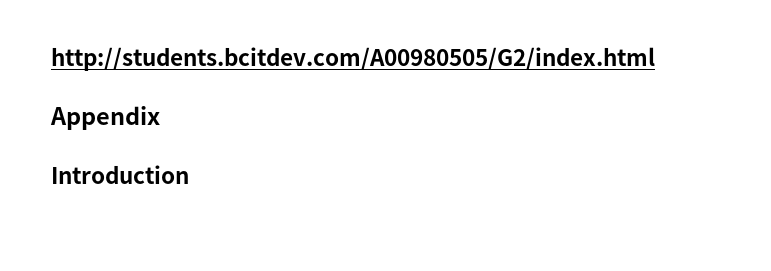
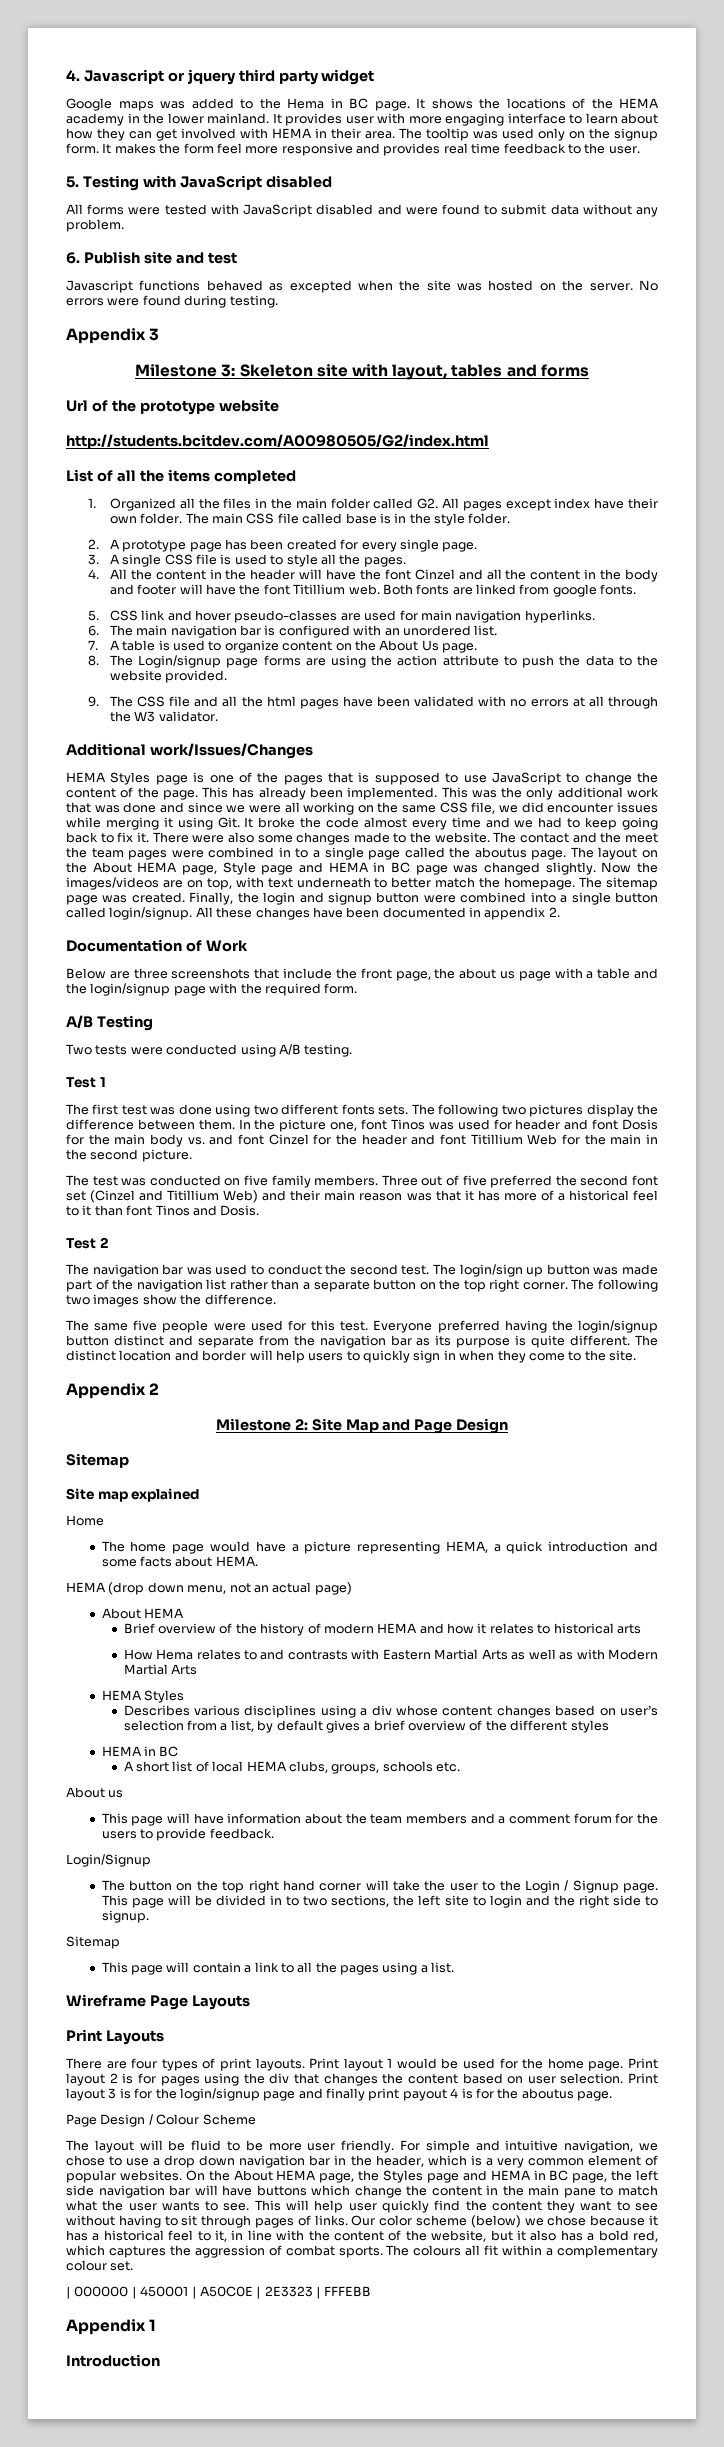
+ 4. Javascript or jquery third party widget
+ Google maps was added to the Hema in BC page. It shows the locations of the HEMA academy in the lower mainland. It provides user with more engaging interface to learn about how they can get involved with HEMA in their area. The tooltip was used only on the signup form. It makes the form feel more responsive and provides real time feedback to the user.
+ 5. Testing with JavaScript disabled
+ All forms were tested with JavaScript disabled and were found to submit data without any problem.
+ 6. Publish site and test
+ Javascript functions behaved as excepted when the site was hosted on the server. No errors were found during testing.
+ Appendix 3
+ Milestone 3: Skeleton site with layout, tables and forms
+ Url of the prototype website
  http://students.bcitdev.com/A00980505/G2/index.html
- Appendix
+ List of all the items completed
+ 1. Organized all the files in the main folder called G2. All pages except index have their own folder. The main CSS file called base is in the style folder.
+ 2. A prototype page has been created for every single page.
+ 3. A single CSS file is used to style all the pages.
+ 4. All the content in the header will have the font Cinzel and all the content in the body and footer will have the font Titillium web. Both fonts are linked from google fonts.
+ 5. CSS link and hover pseudo-classes are used for main navigation hyperlinks.
+ 6. The main navigation bar is configured with an unordered list.
+ 7. A table is used to organize content on the About Us page.
+ 8. The Login/signup page forms are using the action attribute to push the data to the website provided.
+ 9. The CSS file and all the html pages have been validated with no errors at all through the W3 validator.
+ Additional work/Issues/Changes
+ HEMA Styles page is one of the pages that is supposed to use JavaScript to change the content of the page. This has already been implemented. This was the only additional work that was done and since we were all working on the same CSS file, we did encounter issues while merging it using Git. It broke the code almost every time and we had to keep going back to fix it. There were also some changes made to the website. The contact and the meet the team pages were combined in to a single page called the aboutus page. The layout on the About HEMA page, Style page and HEMA in BC page was changed slightly. Now the images/videos are on top, with text underneath to better match the homepage. The sitemap page was created. Finally, the login and signup button were combined into a single button called login/signup. All these changes have been documented in appendix 2.
+ Documentation of Work
+ Below are three screenshots that include the front page, the about us page with a table and the login/signup page with the required form.
+ A/B Testing
+ Two tests were conducted using A/B testing.
+ Test 1
+ The first test was done using two different fonts sets. The following two pictures display the difference between them. In the picture one, font Tinos was used for header and font Dosis for the main body vs. and font Cinzel for the header and font Titillium Web for the main in the second picture.
+ The test was conducted on five family members. Three out of five preferred the second font set (Cinzel and Titillium Web) and their main reason was that it has more of a historical feel to it than font Tinos and Dosis.
+ Test 2
+ The navigation bar was used to conduct the second test. The login/sign up button was made part of the navigation list rather than a separate button on the top right corner. The following two images show the difference.
+ The same five people were used for this test. Everyone preferred having the login/signup button distinct and separate from the navigation bar as its purpose is quite different. The distinct location and border will help users to quickly sign in when they come to the site.
+ Appendix 2
+ Milestone 2: Site Map and Page Design
+ Sitemap
+ Site map explained
+ Home
+ The home page would have a picture representing HEMA, a quick introduction and some facts about HEMA.
+ HEMA (drop down menu, not an actual page)
+ About HEMA
+ Brief overview of the history of modern HEMA and how it relates to historical arts
+ How Hema relates to and contrasts with Eastern Martial Arts as well as with Modern Martial Arts
+ HEMA Styles
+ Describes various disciplines using a div whose content changes based on user’s selection from a list, by default gives a brief overview of the different styles
+ HEMA in BC
+ A short list of local HEMA clubs, groups, schools etc.
+ About us
+ This page will have information about the team members and a comment forum for the users to provide feedback.
+ Login/Signup
+ The button on the top right hand corner will take the user to the Login / Signup page. This page will be divided in to two sections, the left site to login and the right side to signup.
+ Sitemap
+ This page will contain a link to all the pages using a list.
+ Wireframe Page Layouts
+ Print Layouts
+ There are four types of print layouts. Print layout 1 would be used for the home page. Print layout 2 is for pages using the div that changes the content based on user selection. Print layout 3 is for the login/signup page and finally print payout 4 is for the aboutus page.
+ Page Design / Colour Scheme
+ The layout will be fluid to be more user friendly. For simple and intuitive navigation, we chose to use a drop down navigation bar in the header, which is a very common element of popular websites. On the About HEMA page, the Styles page and HEMA in BC page, the left side navigation bar will have buttons which change the content in the main pane to match what the user wants to see. This will help user quickly find the content they want to see without having to sit through pages of links. Our color scheme (below) we chose because it has a historical feel to it, in line with the content of the website, but it also has a bold red, which captures the aggression of combat sports. The colours all fit within a complementary colour set.
+ | 000000 | 450001 | A50C0E | 2E3323 | FFFEBB
+ Appendix 1

